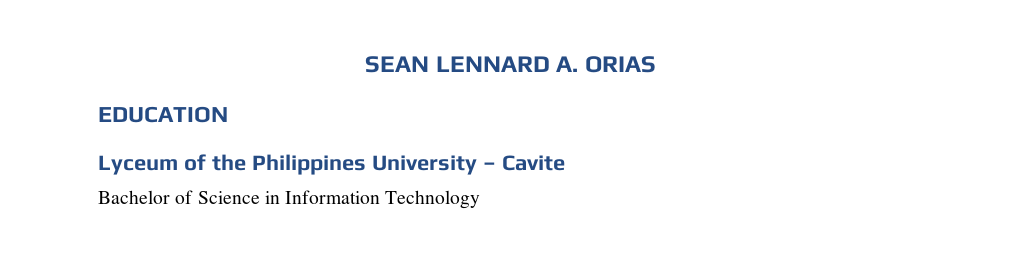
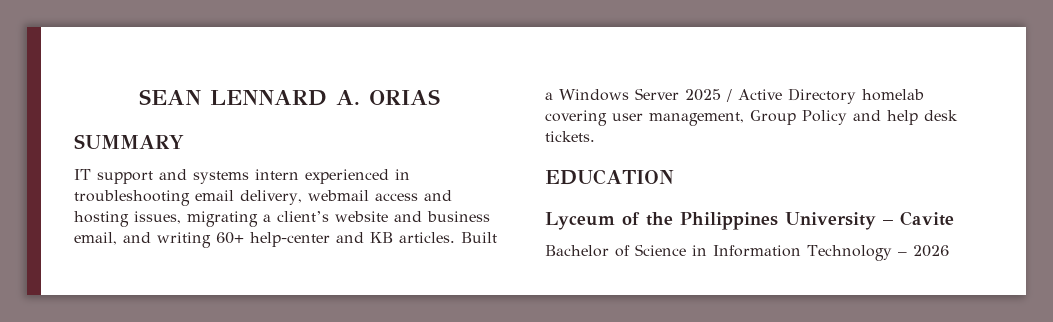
+ SUMMARY
+ IT support and systems intern experienced in troubleshooting email delivery, webmail access and hosting issues, migrating a client’s website and business email, and writing 60+ help-center and KB articles. Built a Windows Server 2025 / Active Directory homelab covering user management, Group Policy and help desk tickets.
- Bachelor of Science in Information Technology
+ Bachelor of Science in Information Technology – 2026

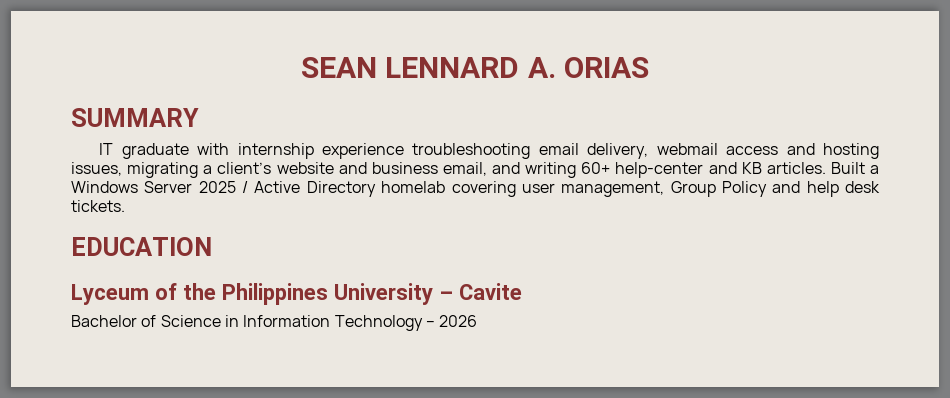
- IT support and systems intern experienced in troubleshooting email delivery, webmail access and hosting issues, migrating a client’s website and business email, and writing 60+ help-center and KB articles.
+ IT graduate with internship experience troubleshooting email delivery, webmail access and hosting issues, migrating a client’s website and business email, and writing 60+ help-center and KB articles.

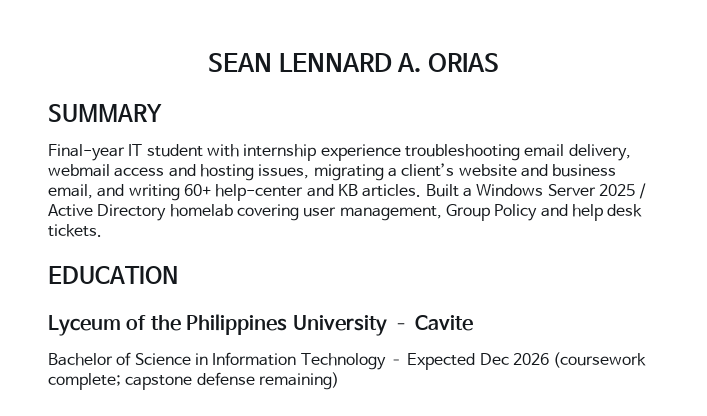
- IT graduate with internship experience troubleshooting email delivery, webmail access and hosting issues, migrating a client’s website and business email, and writing 60+ help-center and KB articles.
+ Final-year IT student with internship experience troubleshooting email delivery, webmail access and hosting issues, migrating a client’s website and business email, and writing 60+ help-center and KB articles.
- Bachelor of Science in Information Technology – 2026
+ Bachelor of Science in Information Technology – Expected Dec 2026 (coursework complete; capstone defense remaining)

